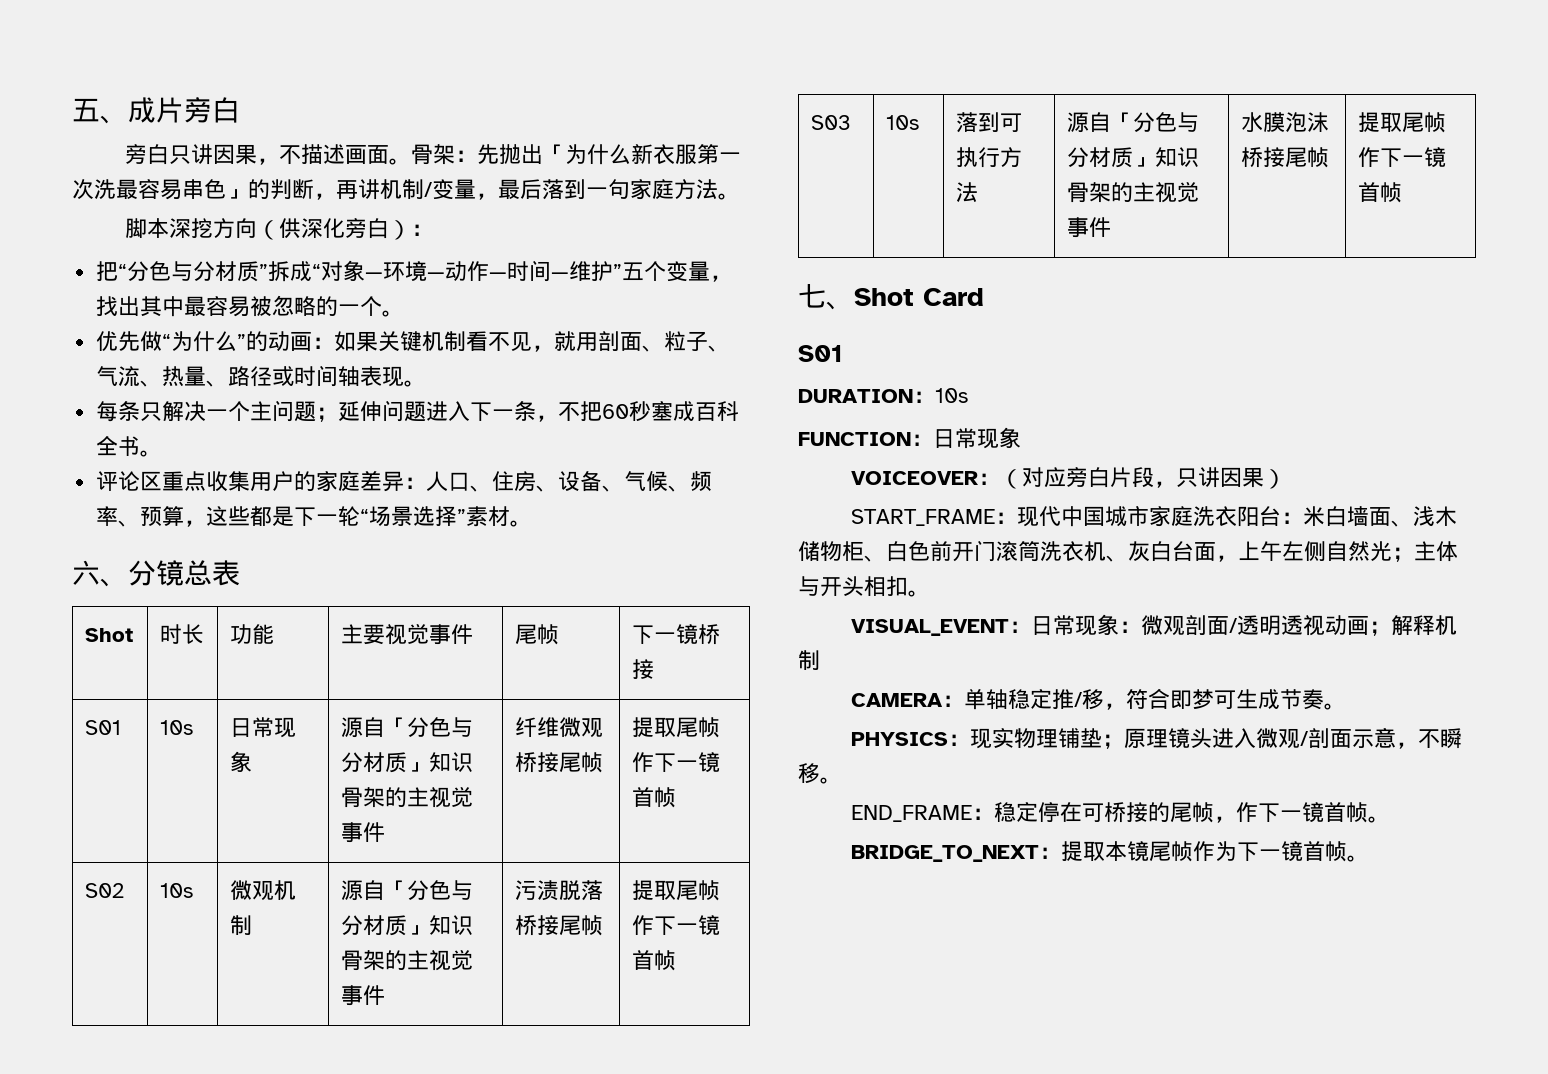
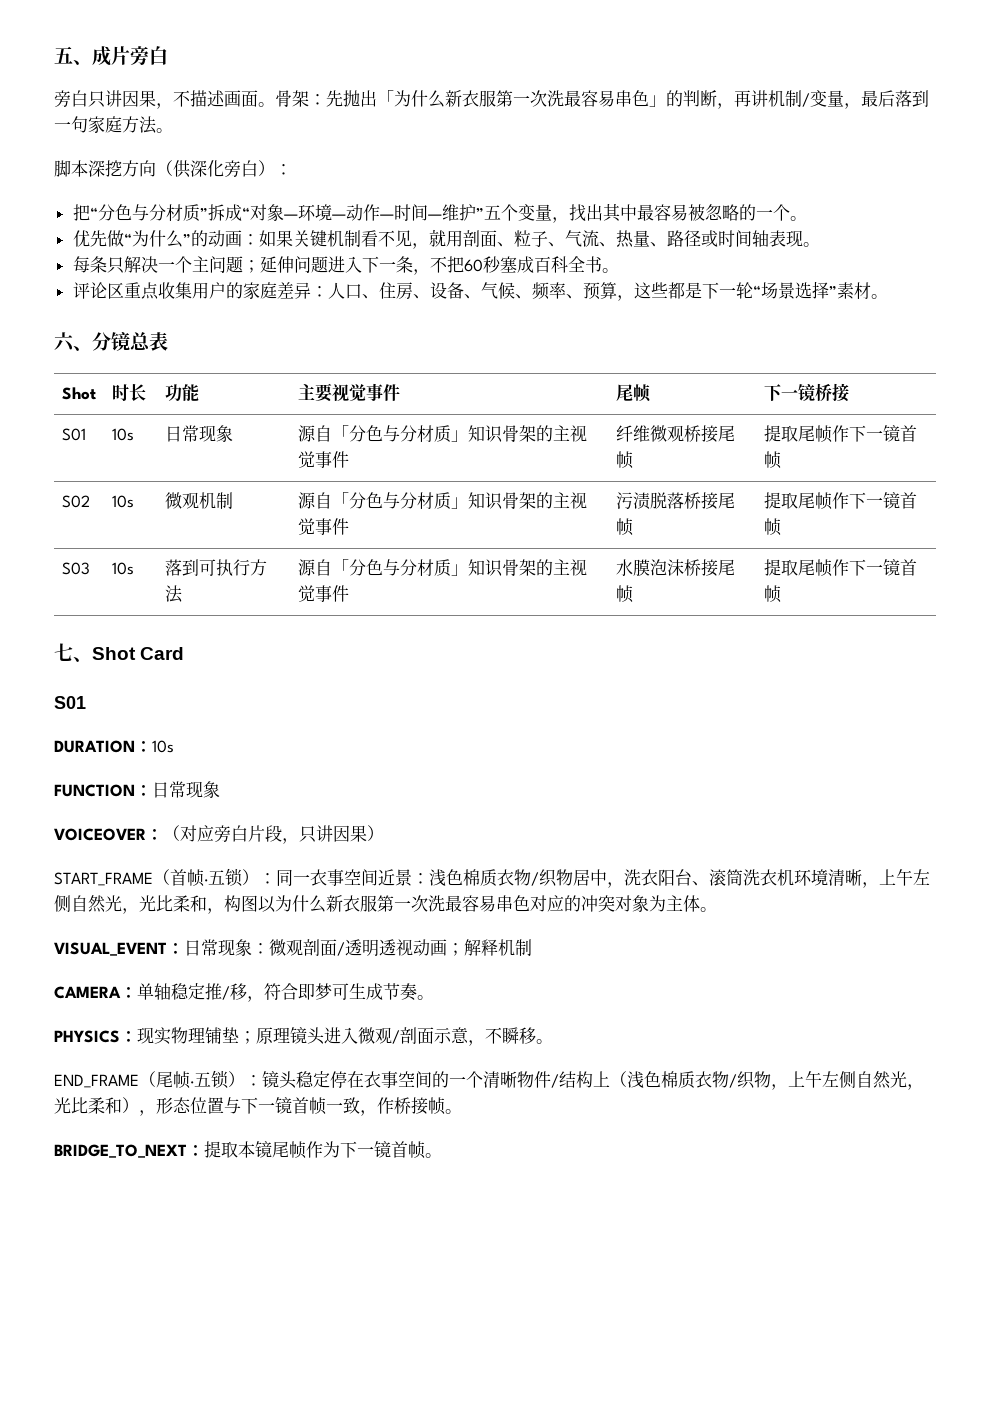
- START_FRAME：现代中国城市家庭洗衣阳台：米白墙面、浅木储物柜、白色前开门滚筒洗衣机、灰白台面，上午左侧自然光；主体与开头相扣。
+ START_FRAME（首帧·五锁）：同一衣事空间近景：浅色棉质衣物/织物居中，洗衣阳台、滚筒洗衣机环境清晰，上午左侧自然光，光比柔和，构图以为什么新衣服第一次洗最容易串色对应的冲突对象为主体。
- END_FRAME：稳定停在可桥接的尾帧，作下一镜首帧。
+ END_FRAME（尾帧·五锁）：镜头稳定停在衣事空间的一个清晰物件/结构上（浅色棉质衣物/织物，上午左侧自然光，光比柔和），形态位置与下一镜首帧一致，作桥接帧。

